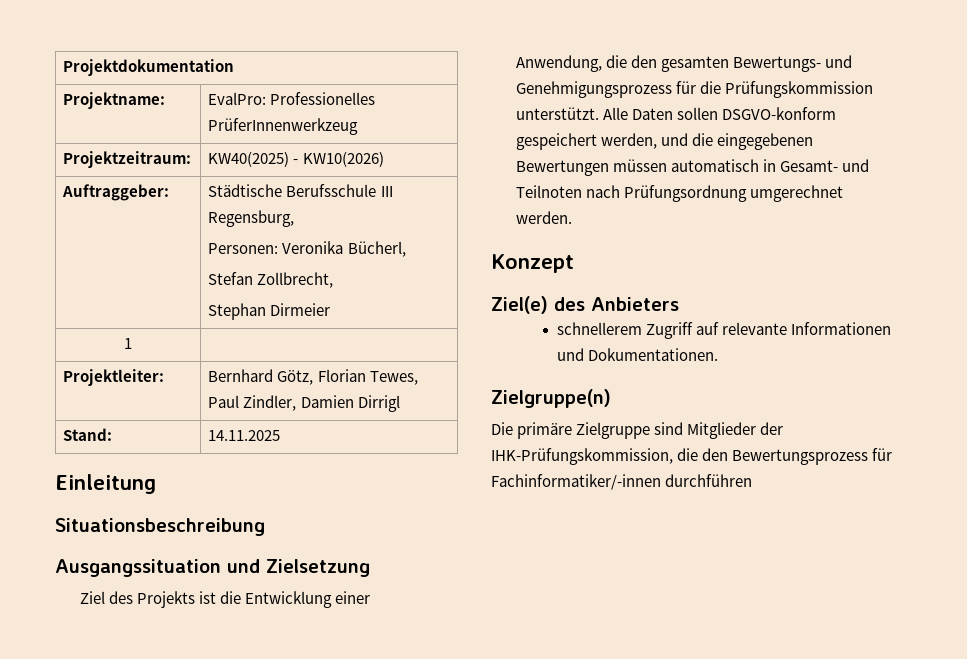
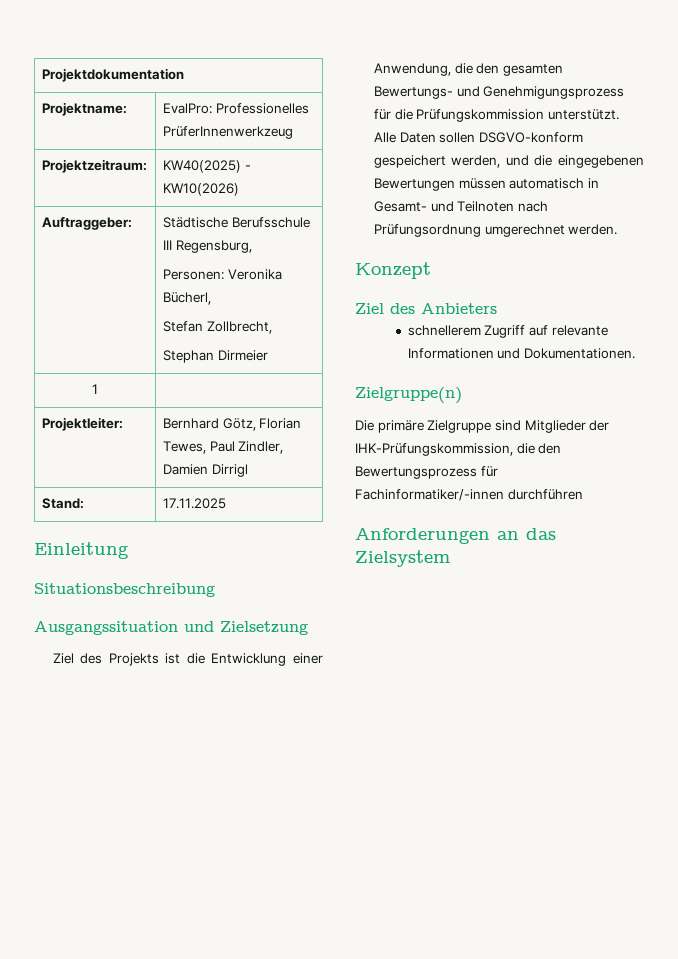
- Stand: | 14.11.2025
+ Stand: | 17.11.2025
- Ziel(e) des Anbieters
+ Ziel des Anbieters
+ Anforderungen an das Zielsystem

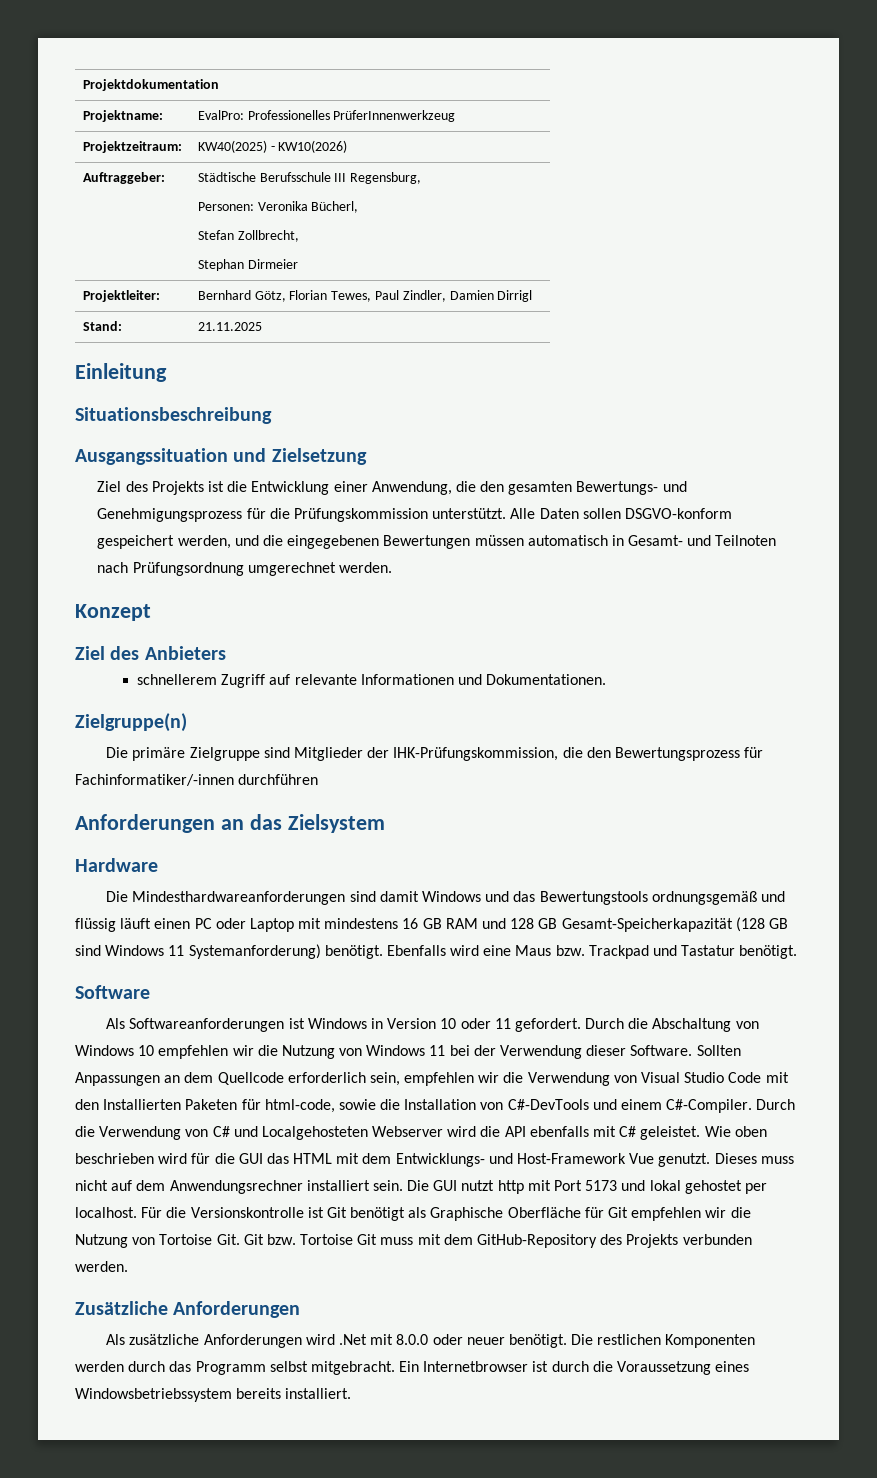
- 1 |
- Stand: | 17.11.2025
+ Stand: | 21.11.2025
+ Hardware
+ Die Mindesthardwareanforderungen sind damit Windows und das Bewertungstools ordnungsgemäß und flüssig läuft einen PC oder Laptop mit mindestens 16 GB RAM und 128 GB Gesamt-Speicherkapazität (128 GB sind Windows 11 Systemanforderung) benötigt. Ebenfalls wird eine Maus bzw. Trackpad und Tastatur benötigt.
+ Software
+ Als Softwareanforderungen ist Windows in Version 10 oder 11 gefordert. Durch die Abschaltung von Windows 10 empfehlen wir die Nutzung von Windows 11 bei der Verwendung dieser Software. Sollten Anpassungen an dem Quellcode erforderlich sein, empfehlen wir die Verwendung von Visual Studio Code mit den Installierten Paketen für html-code, sowie die Installation von C#-DevTools und einem C#-Compiler. Durch die Verwendung von C# und Localgehosteten Webserver wird die API ebenfalls mit C# geleistet. Wie oben beschrieben wird für die GUI das HTML mit dem Entwicklungs- und Host-Framework Vue genutzt. Dieses muss nicht auf dem Anwendungsrechner installiert sein. Die GUI nutzt http mit Port 5173 und lokal gehostet per localhost. Für die Versionskontrolle ist Git benötigt als Graphische Oberfläche für Git empfehlen wir die Nutzung von Tortoise Git. Git bzw. Tortoise Git muss mit dem GitHub-Repository des Projekts verbunden werden.
+ Zusätzliche Anforderungen
+ Als zusätzliche Anforderungen wird .Net mit 8.0.0 oder neuer benötigt. Die restlichen Komponenten werden durch das Programm selbst mitgebracht. Ein Internetbrowser ist durch die Voraussetzung eines Windowsbetriebssystem bereits installiert.

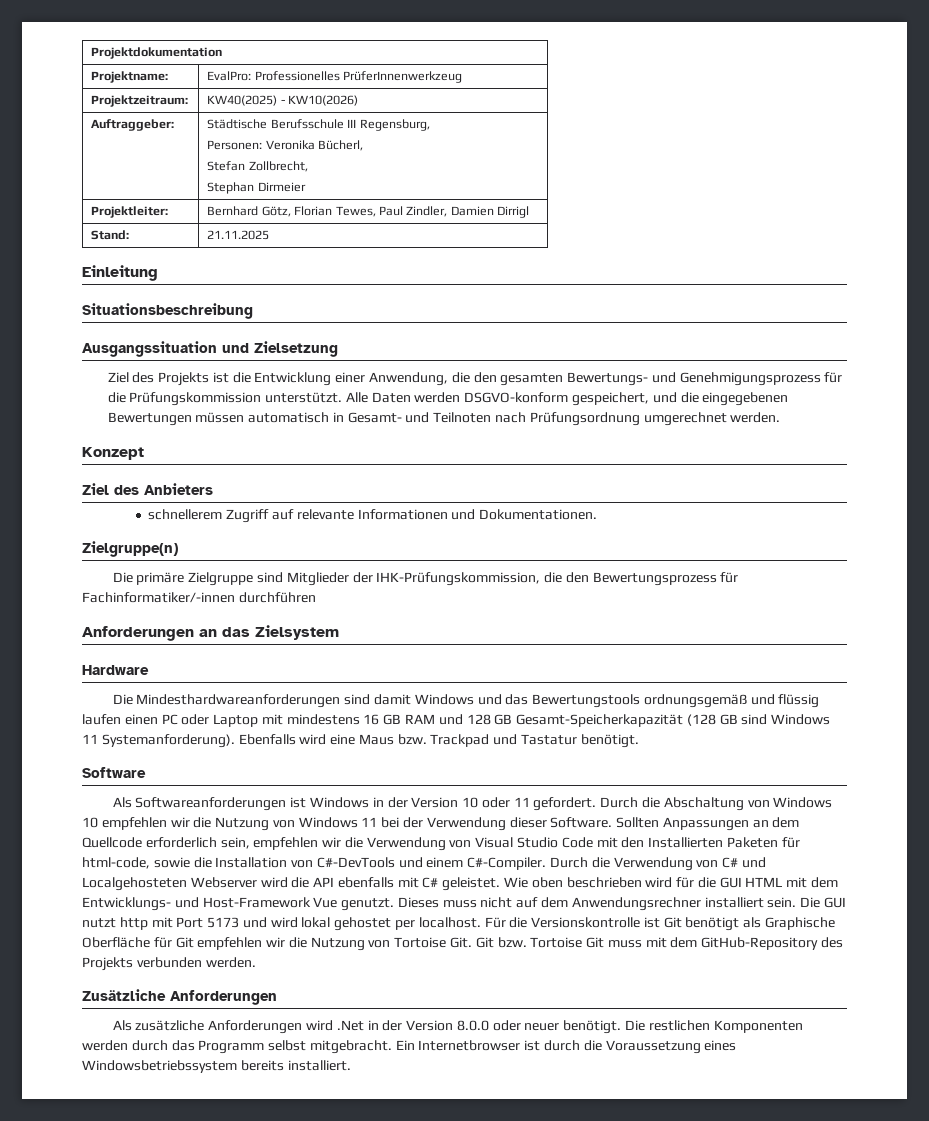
- Alle Daten sollen DSGVO-konform gespeichert werden, und die eingegebenen Bewertungen müssen automatisch in Gesamt- und Teilnoten nach Prüfungsordnung umgerechnet werden.
+ Alle Daten werden DSGVO-konform gespeichert, und die eingegebenen Bewertungen müssen automatisch in Gesamt- und Teilnoten nach Prüfungsordnung umgerechnet werden.
- Die Mindesthardwareanforderungen sind damit Windows und das Bewertungstools ordnungsgemäß und flüssig läuft einen PC oder Laptop mit mindestens 16 GB RAM und 128 GB Gesamt-Speicherkapazität (128 GB sind Windows 11 Systemanforderung) benötigt.
+ Die Mindesthardwareanforderungen sind damit Windows und das Bewertungstools ordnungsgemäß und flüssig laufen einen PC oder Laptop mit mindestens 16 GB RAM und 128 GB Gesamt-Speicherkapazität (128 GB sind Windows 11 Systemanforderung).
- Als Softwareanforderungen ist Windows in Version 10 oder 11 gefordert.
+ Als Softwareanforderungen ist Windows in der Version 10 oder 11 gefordert.
- Wie oben beschrieben wird für die GUI das HTML mit dem Entwicklungs- und Host-Framework Vue genutzt.
+ Wie oben beschrieben wird für die GUI HTML mit dem Entwicklungs- und Host-Framework Vue genutzt.
- Die GUI nutzt http mit Port 5173 und lokal gehostet per localhost.
+ Die GUI nutzt http mit Port 5173 und wird lokal gehostet per localhost.
- Als zusätzliche Anforderungen wird .Net mit 8.0.0 oder neuer benötigt.
+ Als zusätzliche Anforderungen wird .Net in der Version 8.0.0 oder neuer benötigt.

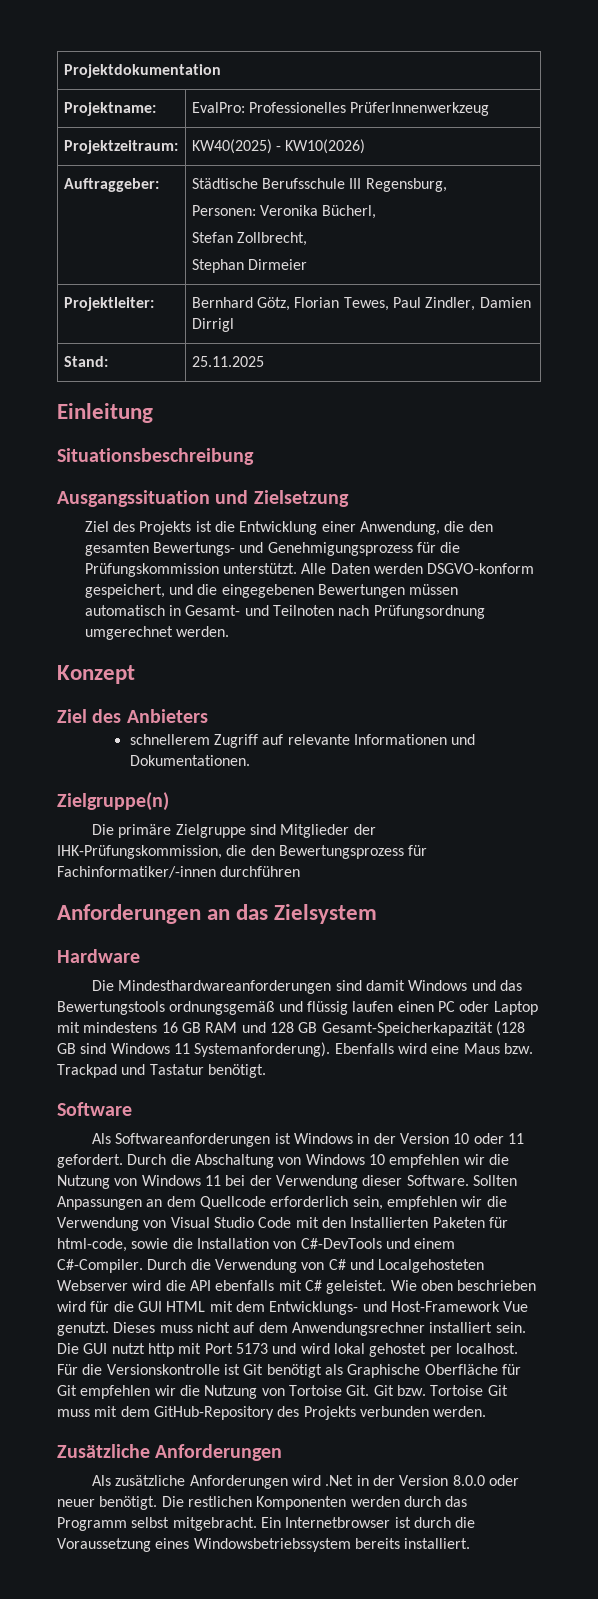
- Stand: | 21.11.2025
+ Stand: | 25.11.2025

